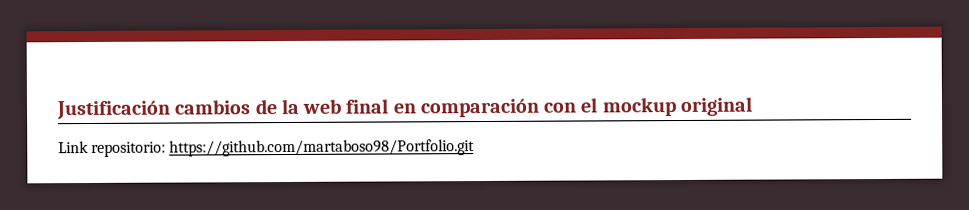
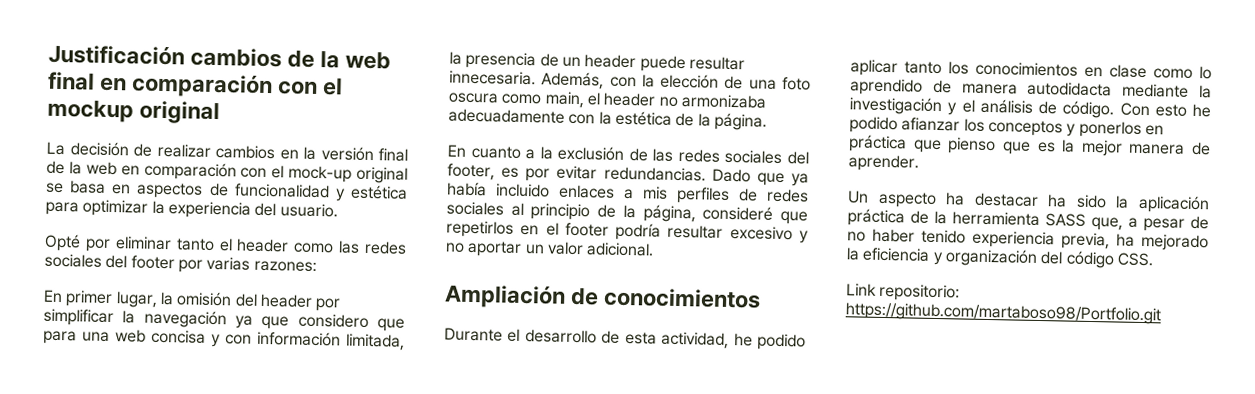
+ La decisión de realizar cambios en la versión final de la web en comparación con el mock-up original se basa en aspectos de funcionalidad y estética para optimizar la experiencia del usuario.
+ Opté por eliminar tanto el header como las redes sociales del footer por varias razones:
+ En primer lugar, la omisión del header por simplificar la navegación ya que considero que para una web concisa y con información limitada, la presencia de un header puede resultar innecesaria. Además, con la elección de una foto oscura como main, el header no armonizaba adecuadamente con la estética de la página.
+ En cuanto a la exclusión de las redes sociales del footer, es por evitar redundancias. Dado que ya había incluido enlaces a mis perfiles de redes sociales al principio de la página, consideré que repetirlos en el footer podría resultar excesivo y no aportar un valor adicional.
+ Ampliación de conocimientos
+ Durante el desarrollo de esta actividad, he podido aplicar tanto los conocimientos en clase como lo aprendido de manera autodidacta mediante la investigación y el análisis de código. Con esto he podido afianzar los conceptos y ponerlos en práctica que pienso que es la mejor manera de aprender.
+ Un aspecto ha destacar ha sido la aplicación práctica de la herramienta SASS que, a pesar de no haber tenido experiencia previa, ha mejorado la eficiencia y organización del código CSS.

